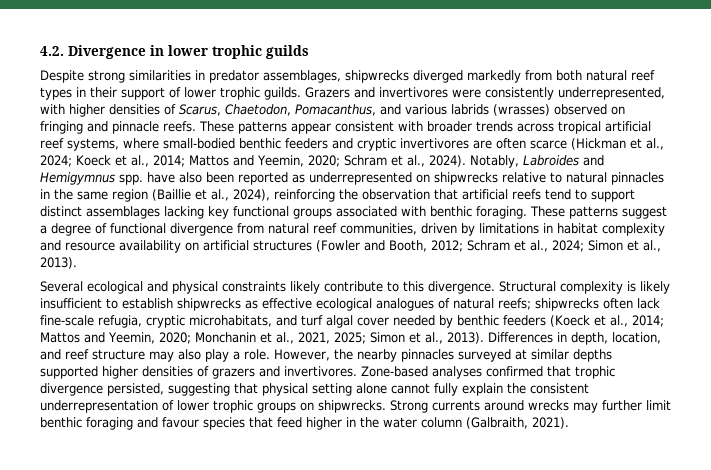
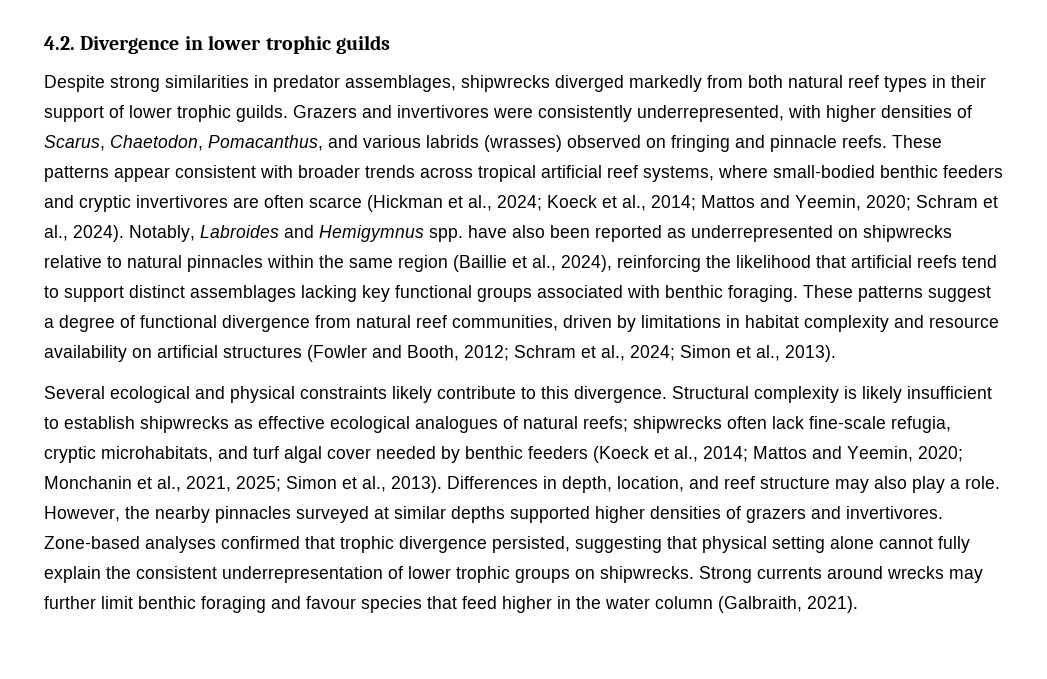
- Notably, Labroides and Hemigymnus spp. have also been reported as underrepresented on shipwrecks relative to natural pinnacles in the same region (Baillie et al., 2024), reinforcing the observation that artificial reefs tend to support distinct assemblages lacking key functional groups associated with benthic foraging.
+ Notably, Labroides and Hemigymnus spp. have also been reported as underrepresented on shipwrecks relative to natural pinnacles within the same region (Baillie et al., 2024), reinforcing the likelihood that artificial reefs tend to support distinct assemblages lacking key functional groups associated with benthic foraging.

